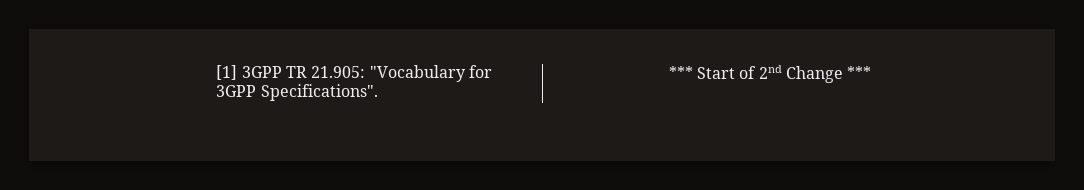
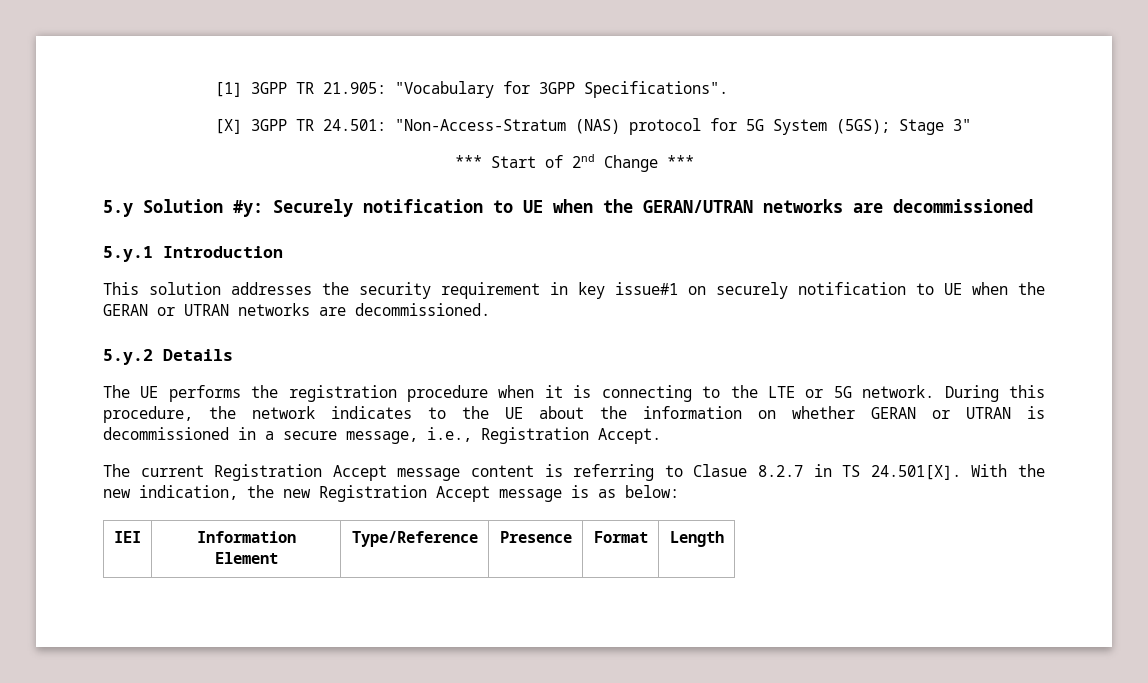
+ [X] 3GPP TR 24.501: "Non-Access-Stratum (NAS) protocol for 5G System (5GS); Stage 3"
+ 5.y Solution #y: Securely notification to UE when the GERAN/UTRAN networks are decommissioned
+ 5.y.1 Introduction
+ This solution addresses the security requirement in key issue#1 on securely notification to UE when the GERAN or UTRAN networks are decommissioned.
+ 5.y.2 Details
+ The UE performs the registration procedure when it is connecting to the LTE or 5G network. During this procedure, the network indicates to the UE about the information on whether GERAN or UTRAN is decommissioned in a secure message, i.e., Registration Accept.
+ The current Registration Accept message content is referring to Clasue 8.2.7 in TS 24.501[X]. With the new indication, the new Registration Accept message is as below:
+ IEI | Information Element | Type/Reference | Presence | Format | Length

